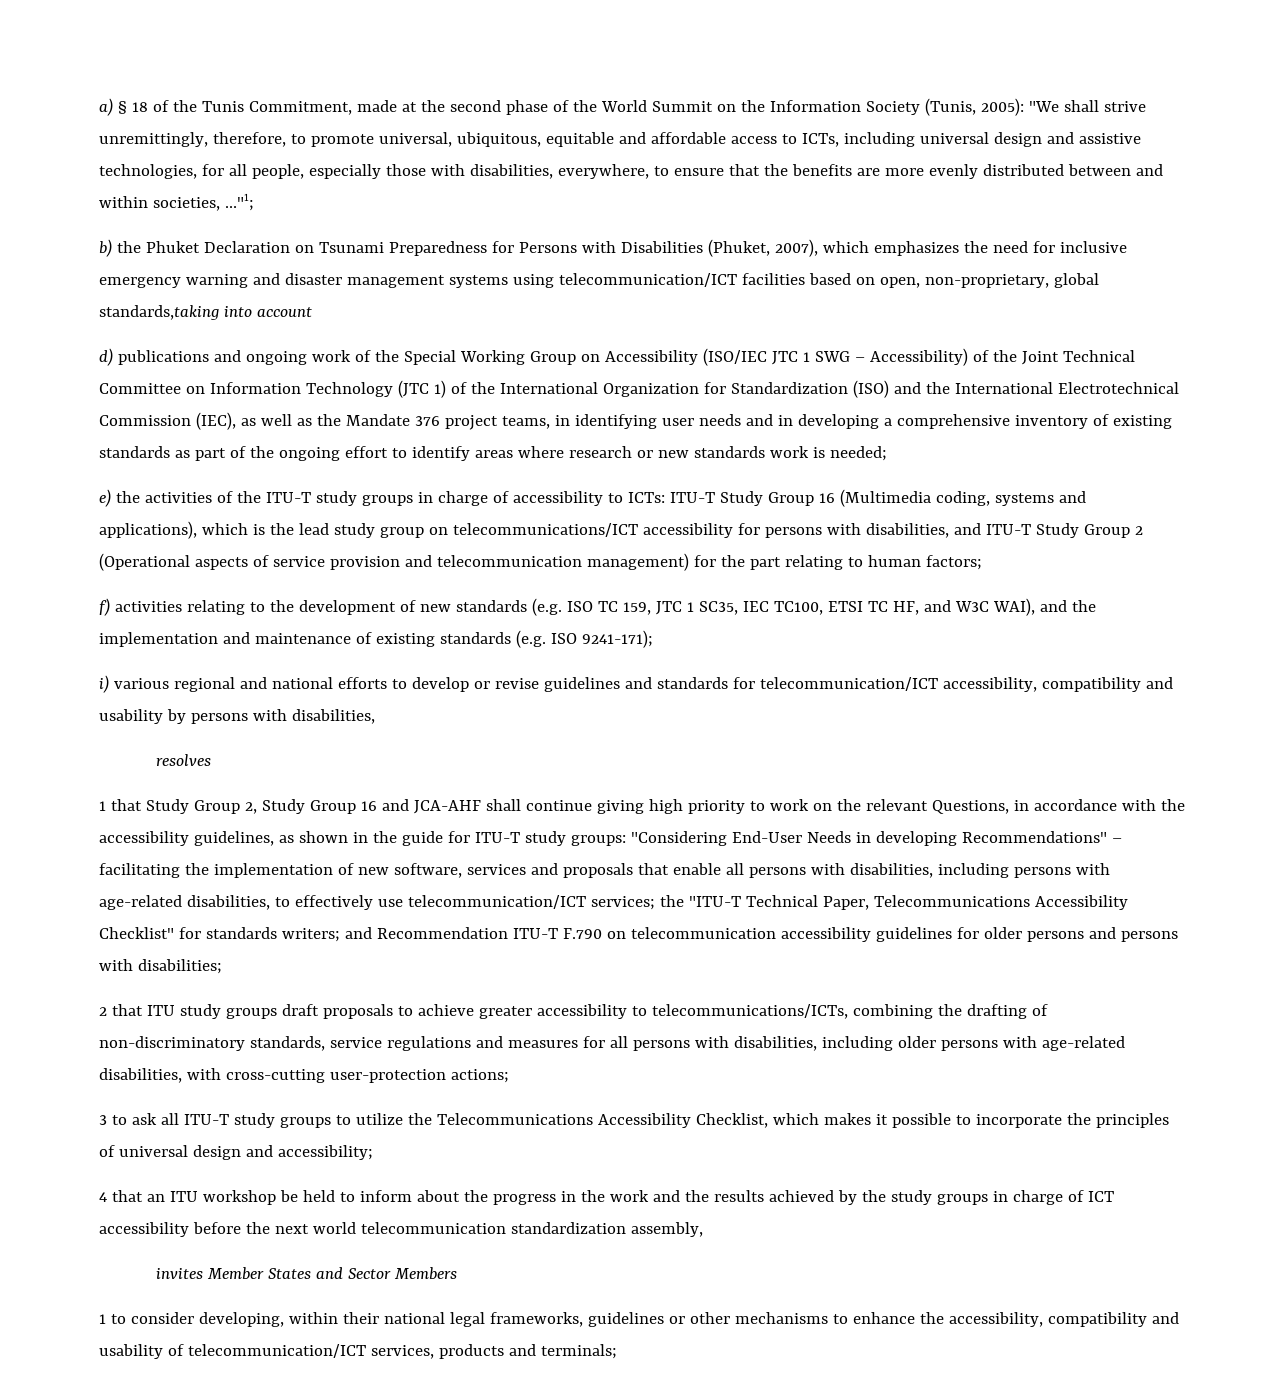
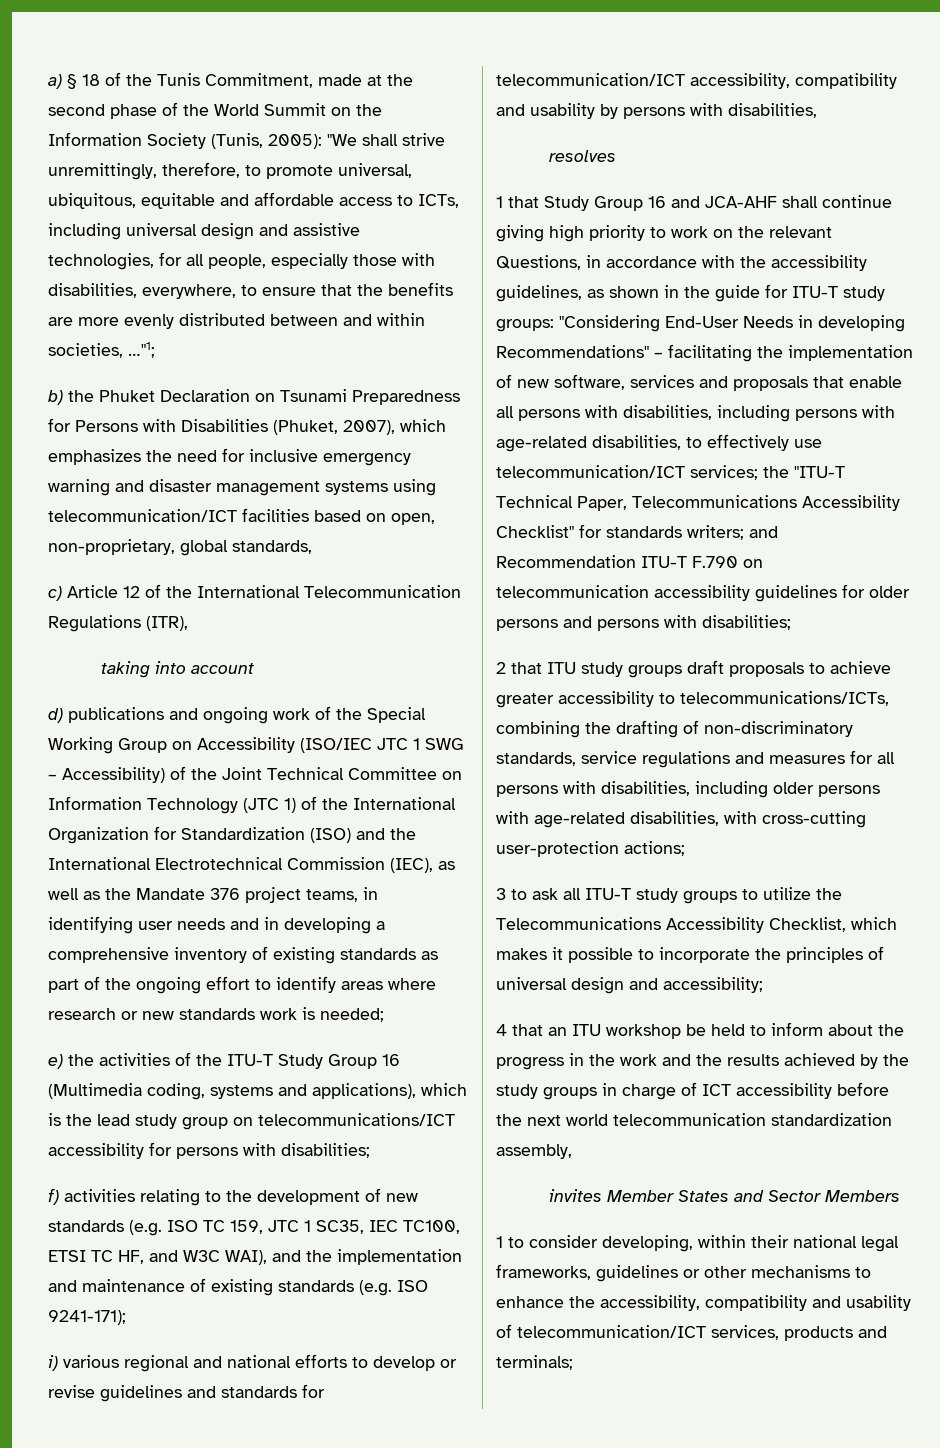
- b) the Phuket Declaration on Tsunami Preparedness for Persons with Disabilities (Phuket, 2007), which emphasizes the need for inclusive emergency warning and disaster management systems using telecommunication/ICT facilities based on open, non-proprietary, global standards,taking into account
+ b) the Phuket Declaration on Tsunami Preparedness for Persons with Disabilities (Phuket, 2007), which emphasizes the need for inclusive emergency warning and disaster management systems using telecommunication/ICT facilities based on open, non-proprietary, global standards,
+ c) Article 12 of the International Telecommunication Regulations (ITR),
+ taking into account
- e) the activities of the ITU-T study groups in charge of accessibility to ICTs: ITU-T Study Group 16 (Multimedia coding, systems and applications), which is the lead study group on telecommunications/ICT accessibility for persons with disabilities, and ITU-T Study Group 2 (Operational aspects of service provision and telecommunication management) for the part relating to human factors;
+ e) the activities of the ITU-T Study Group 16 (Multimedia coding, systems and applications), which is the lead study group on telecommunications/ICT accessibility for persons with disabilities;
- 1 that Study Group 2, Study Group 16 and JCA-AHF shall continue giving high priority to work on the relevant Questions, in accordance with the accessibility guidelines, as shown in the guide for ITU-T study groups:
+ 1 that Study Group 16 and JCA-AHF shall continue giving high priority to work on the relevant Questions, in accordance with the accessibility guidelines, as shown in the guide for ITU-T study groups:

